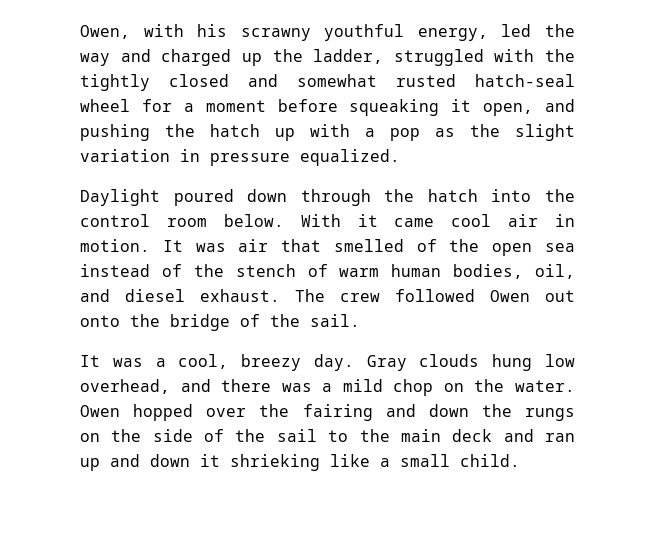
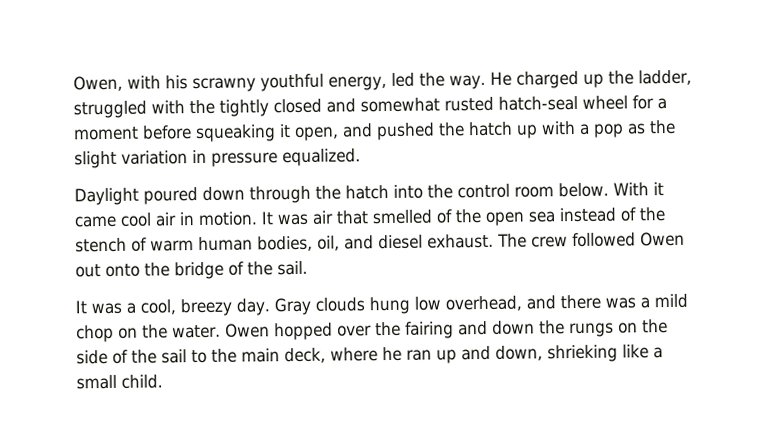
- Owen, with his scrawny youthful energy, led the way and charged up the ladder, struggled with the tightly closed and somewhat rusted hatch-seal wheel for a moment before squeaking it open, and pushing the hatch up with a pop as the slight variation in pressure equalized.
+ Owen, with his scrawny youthful energy, led the way. He charged up the ladder, struggled with the tightly closed and somewhat rusted hatch-seal wheel for a moment before squeaking it open, and pushed the hatch up with a pop as the slight variation in pressure equalized.
- Owen hopped over the fairing and down the rungs on the side of the sail to the main deck and ran up and down it shrieking like a small child.
+ Owen hopped over the fairing and down the rungs on the side of the sail to the main deck, where he ran up and down, shrieking like a small child.

